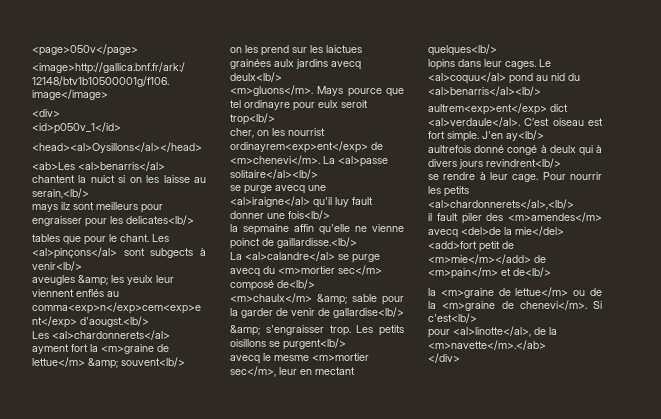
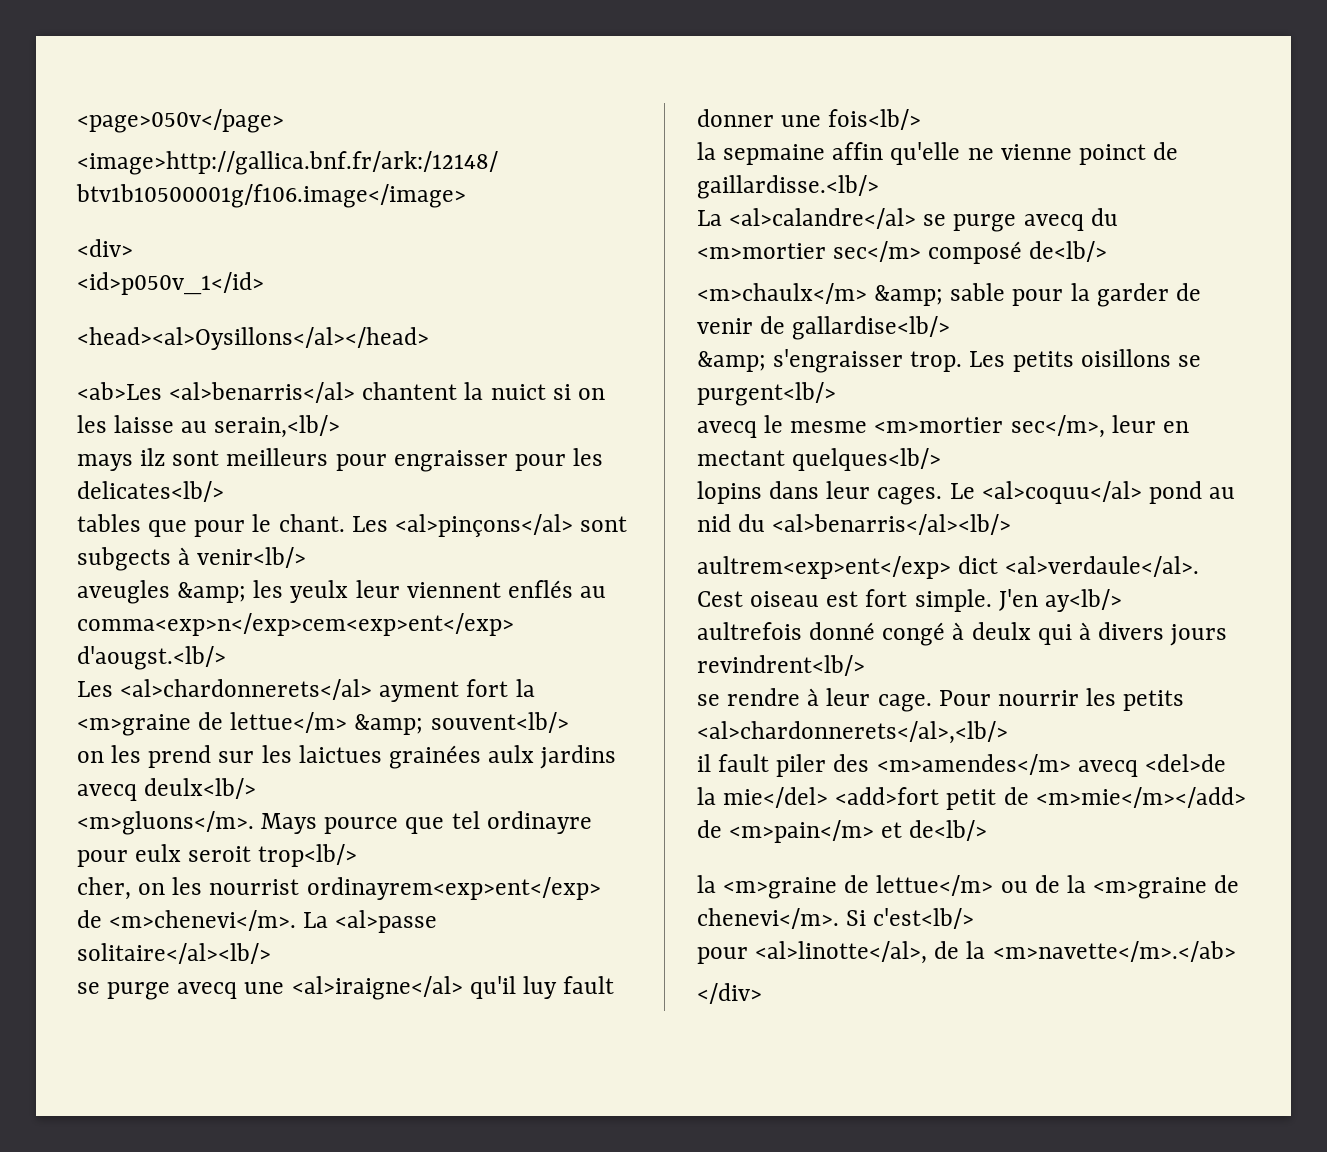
- C’est oiseau est fort simple.
+ Cest oiseau est fort simple.

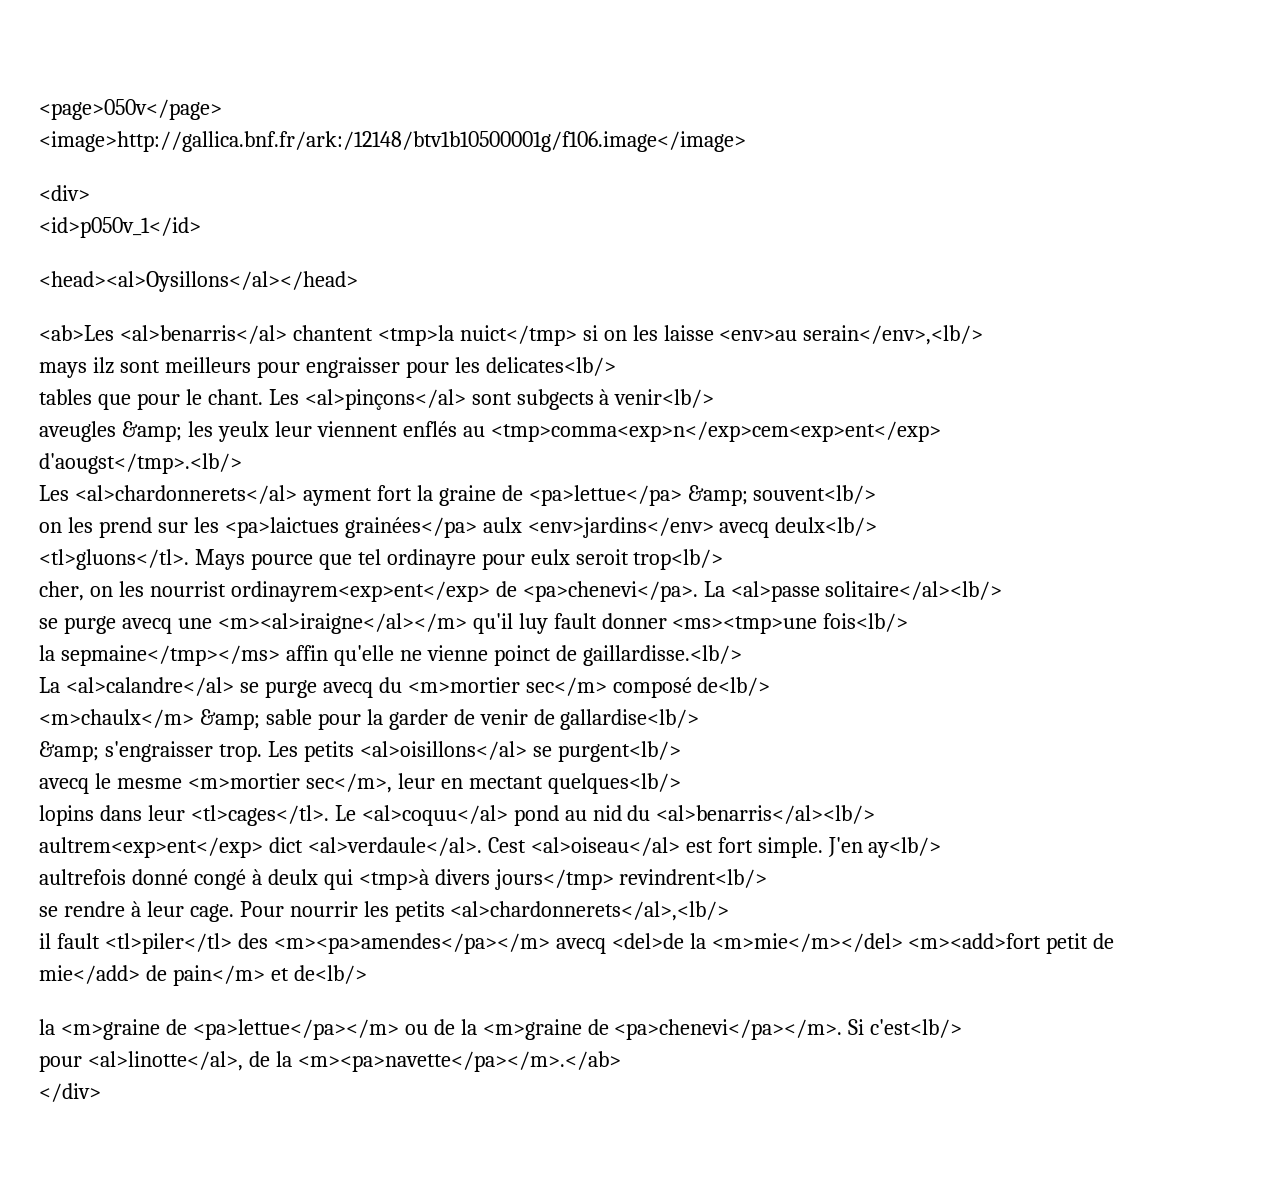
- <ab>Les <al>benarris</al> chantent la nuict si on les laisse au serain,<lb/>
+ <ab>Les <al>benarris</al> chantent <tmp>la nuict</tmp> si on les laisse <env>au serain</env>,<lb/>
- aveugles &amp; les yeulx leur viennent enflés au comma<exp>n</exp>cem<exp>ent</exp> d'aougst.<lb/>
+ aveugles &amp; les yeulx leur viennent enflés au <tmp>comma<exp>n</exp>cem<exp>ent</exp> d'aougst</tmp>.<lb/>
- Les <al>chardonnerets</al> ayment fort la <m>graine de lettue</m> &amp; souvent<lb/>
+ Les <al>chardonnerets</al> ayment fort la graine de <pa>lettue</pa> &amp; souvent<lb/>
- on les prend sur les laictues grainées aulx jardins avecq deulx<lb/>
+ on les prend sur les <pa>laictues grainées</pa> aulx <env>jardins</env> avecq deulx<lb/>
- <m>gluons</m>.
+ <tl>gluons</tl>.
- cher, on les nourrist ordinayrem<exp>ent</exp> de <m>chenevi</m>.
+ cher, on les nourrist ordinayrem<exp>ent</exp> de <pa>chenevi</pa>.
- se purge avecq une <al>iraigne</al> qu'il luy fault donner une fois<lb/>
+ se purge avecq une <m><al>iraigne</al></m> qu'il luy fault donner <ms><tmp>une fois<lb/>
- la sepmaine affin qu'elle ne vienne poinct de gaillardisse.<lb/>
+ la sepmaine</tmp></ms> affin qu'elle ne vienne poinct de gaillardisse.<lb/>
- Les petits oisillons se purgent<lb/>
+ Les petits <al>oisillons</al> se purgent<lb/>
- lopins dans leur cages.
+ lopins dans leur <tl>cages</tl>.
- Cest oiseau est fort simple.
+ Cest <al>oiseau</al> est fort simple.
- aultrefois donné congé à deulx qui à divers jours revindrent<lb/>
+ aultrefois donné congé à deulx qui <tmp>à divers jours</tmp> revindrent<lb/>
- il fault piler des <m>amendes</m> avecq <del>de la mie</del> <add>fort petit de <m>mie</m></add> de <m>pain</m> et de<lb/>
+ il fault <tl>piler</tl> des <m><pa>amendes</pa></m> avecq <del>de la <m>mie</m></del> <m><add>fort petit de mie</add> de pain</m> et de<lb/>
- la <m>graine de lettue</m> ou de la <m>graine de chenevi</m>.
+ la <m>graine de <pa>lettue</pa></m> ou de la <m>graine de <pa>chenevi</pa></m>.
- pour <al>linotte</al>, de la <m>navette</m>.</ab>
+ pour <al>linotte</al>, de la <m><pa>navette</pa></m>.</ab>

